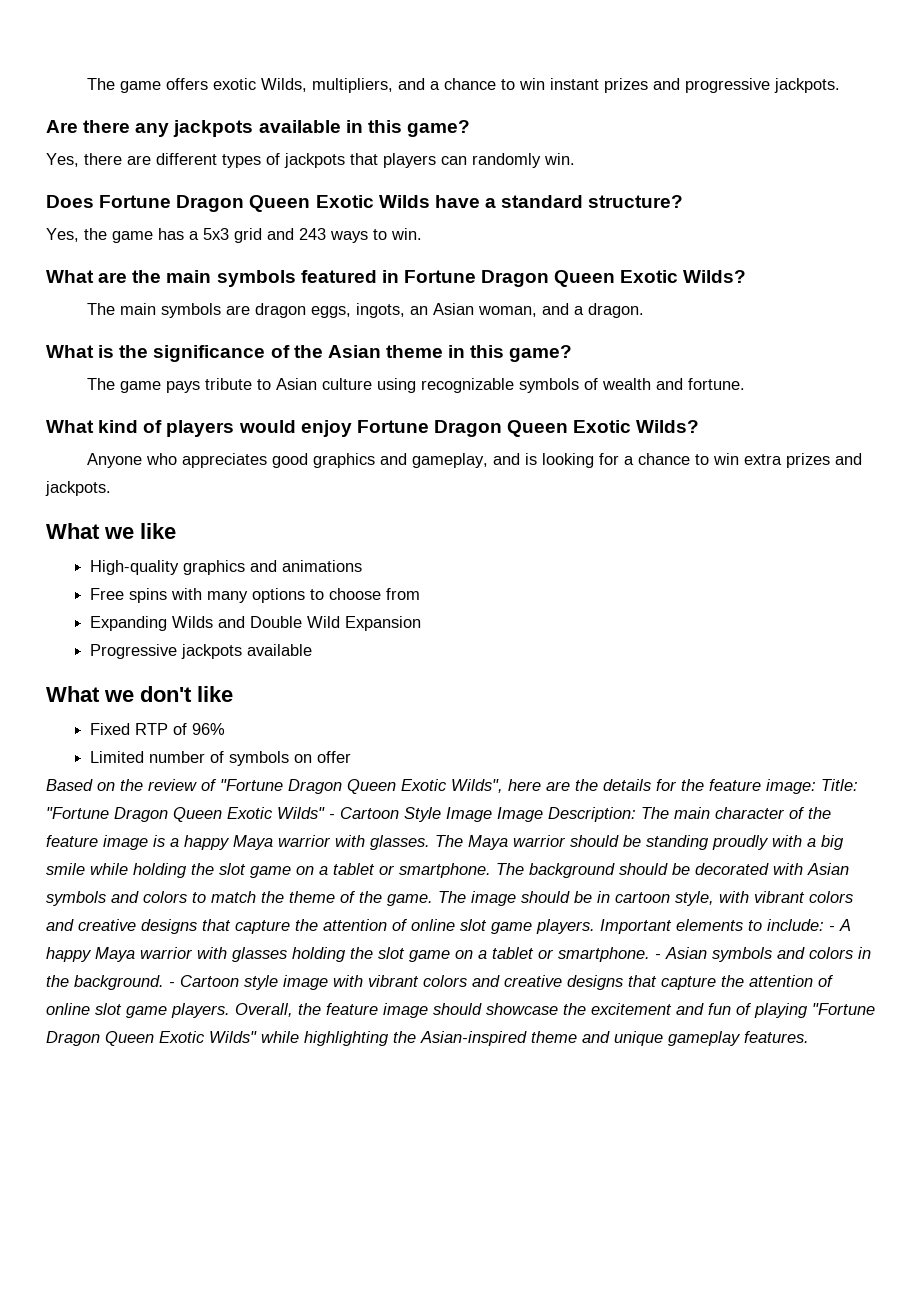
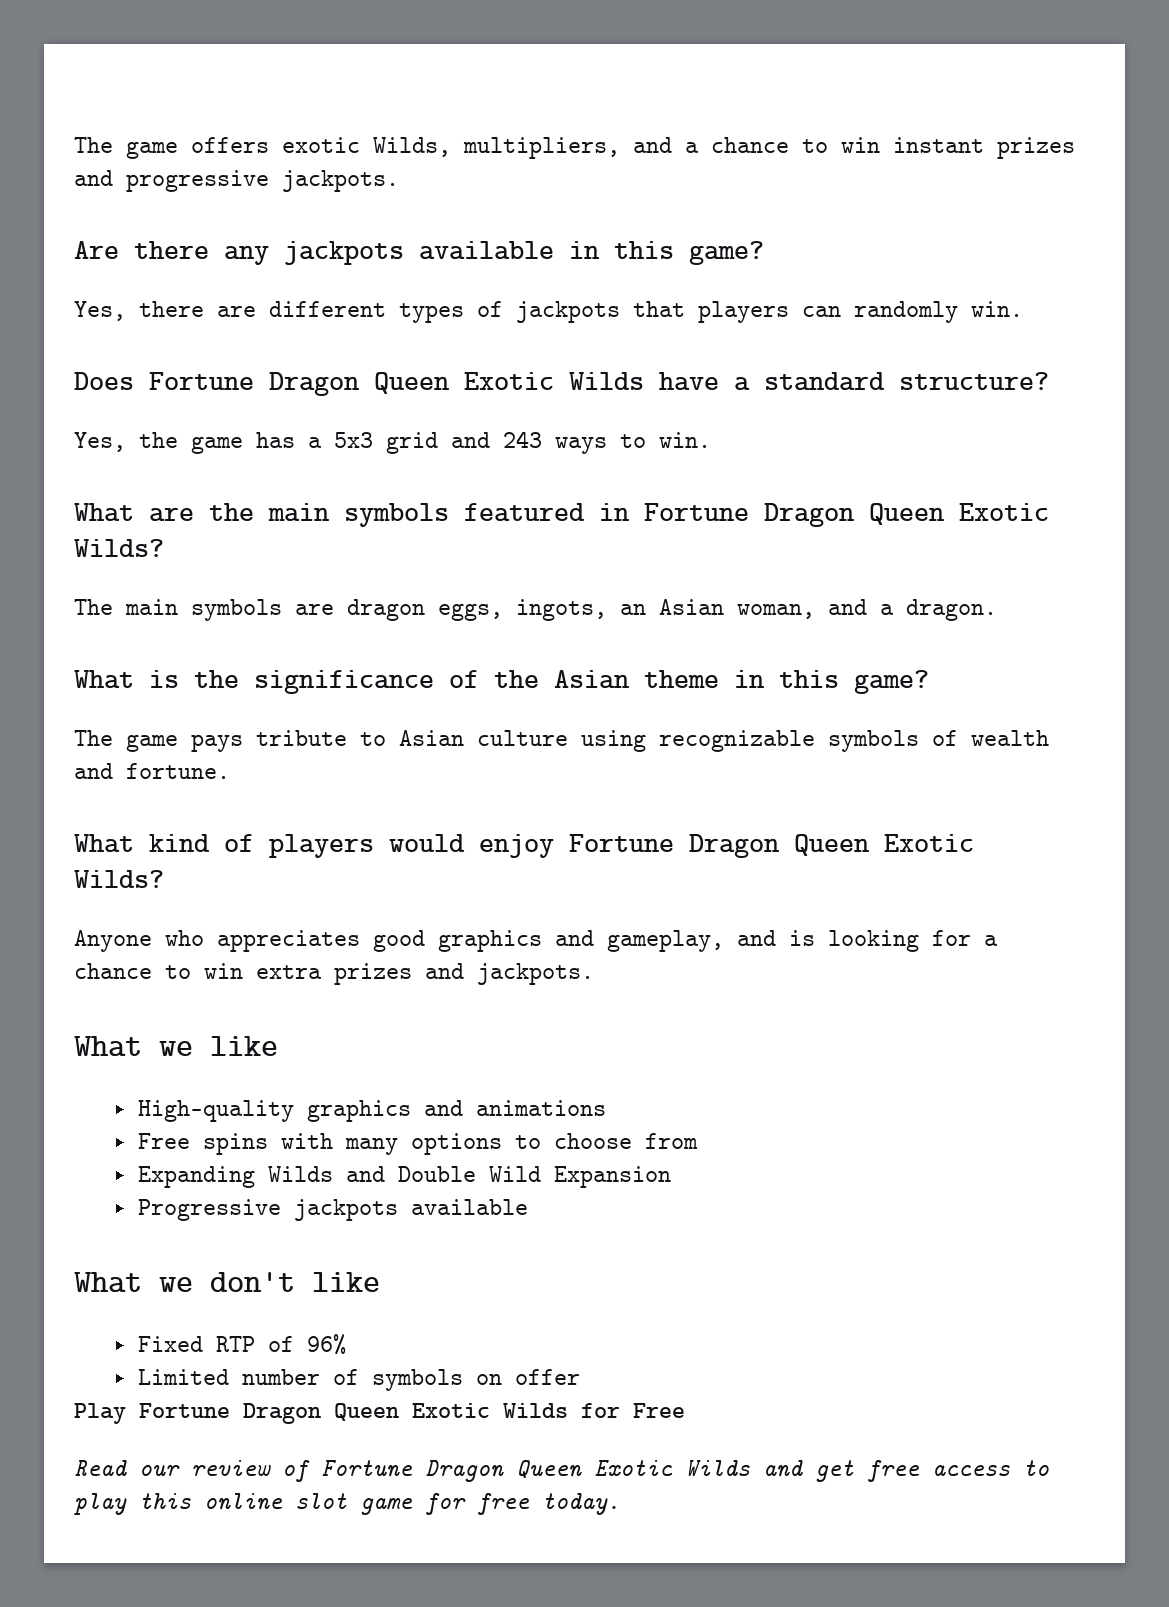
- Based on the review of "Fortune Dragon Queen Exotic Wilds", here are the details for the feature image: Title: "Fortune Dragon Queen Exotic Wilds" - Cartoon Style Image Image Description: The main character of the feature image is a happy Maya warrior with glasses. The Maya warrior should be standing proudly with a big smile while holding the slot game on a tablet or smartphone. The background should be decorated with Asian symbols and colors to match the theme of the game. The image should be in cartoon style, with vibrant colors and creative designs that capture the attention of online slot game players. Important elements to include: - A happy Maya warrior with glasses holding the slot game on a tablet or smartphone. - Asian symbols and colors in the background. - Cartoon style image with vibrant colors and creative designs that capture the attention of online slot game players. Overall, the feature image should showcase the excitement and fun of playing "Fortune Dragon Queen Exotic Wilds" while highlighting the Asian-inspired theme and unique gameplay features.
+ Play Fortune Dragon Queen Exotic Wilds for Free
+ Read our review of Fortune Dragon Queen Exotic Wilds and get free access to play this online slot game for free today.

